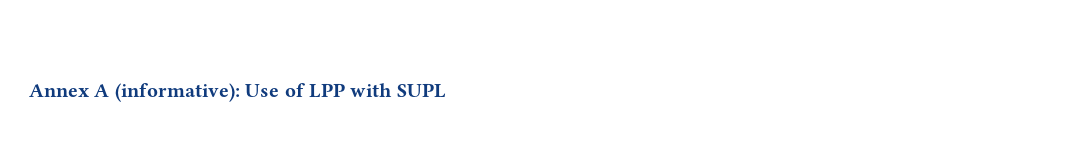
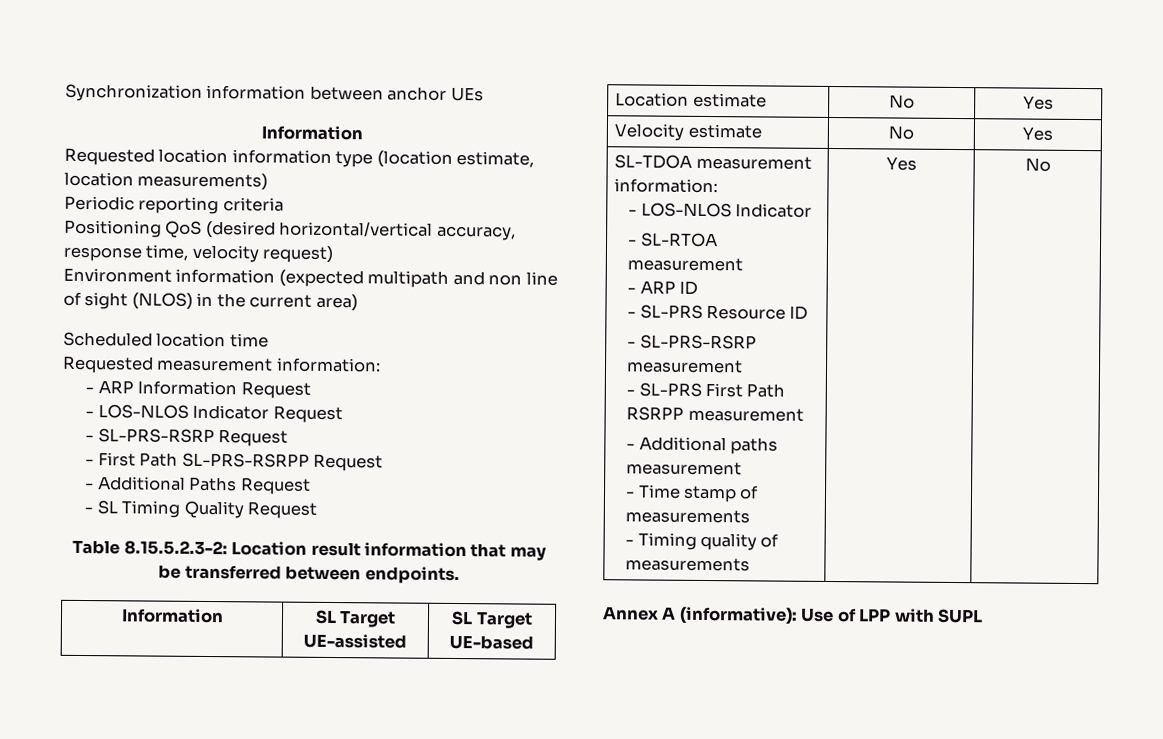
+ Synchronization information between anchor UEs
+ Information
+ Requested location information type (location estimate, location measurements)
+ Periodic reporting criteria
+ Positioning QoS (desired horizontal/vertical accuracy, response time, velocity request)
+ Environment information (expected multipath and non line of sight (NLOS) in the current area)
+ Scheduled location time
+ Requested measurement information:
+ - ARP Information Request
+ - LOS-NLOS Indicator Request
+ - SL-PRS-RSRP Request
+ - First Path SL-PRS-RSRPP Request
+ - Additional Paths Request
+ - SL Timing Quality Request
+ Table 8.15.5.2.3-2: Location result information that may be transferred between endpoints.
+ Information | SL Target UE-assisted | SL Target UE-based
+ Location estimate | No | Yes
+ Velocity estimate | No | Yes
+ SL-TDOA measurement information:
+ - LOS-NLOS Indicator
+ - SL-RTOA measurement
+ - ARP ID
+ - SL-PRS Resource ID
+ - SL-PRS-RSRP measurement
+ - SL-PRS First Path RSRPP measurement
+ - Additional paths measurement
+ - Time stamp of measurements
+ - Timing quality of measurements | Yes | No

